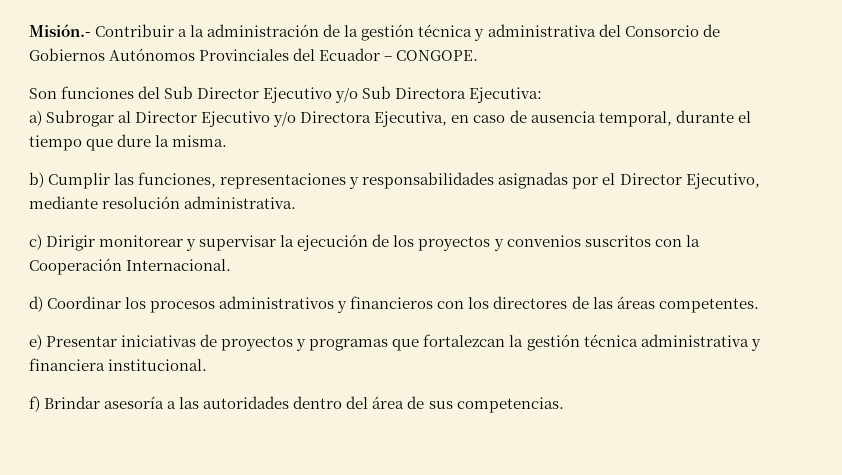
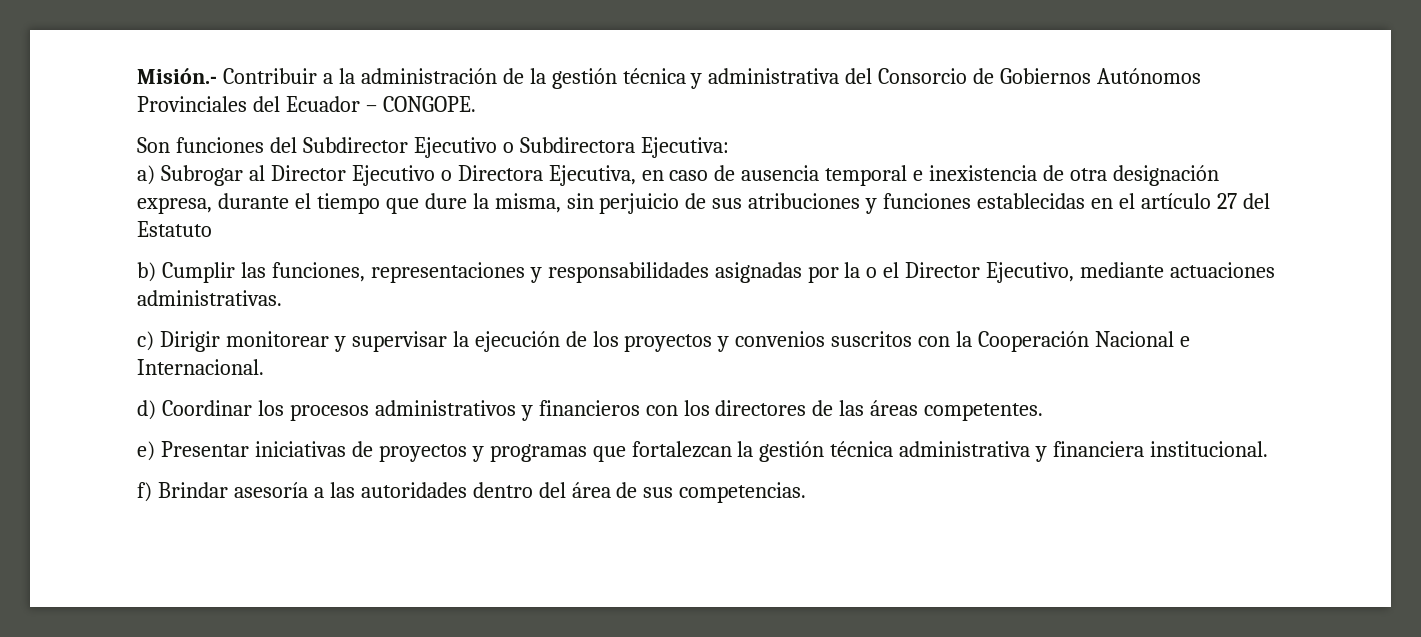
- Son funciones del Sub Director Ejecutivo y/o Sub Directora Ejecutiva:
+ Son funciones del Subdirector Ejecutivo o Subdirectora Ejecutiva:
- a) Subrogar al Director Ejecutivo y/o Directora Ejecutiva, en caso de ausencia temporal, durante el tiempo que dure la misma.
+ a) Subrogar al Director Ejecutivo o Directora Ejecutiva, en caso de ausencia temporal e inexistencia de otra designación expresa, durante el tiempo que dure la misma, sin perjuicio de sus atribuciones y funciones establecidas en el artículo 27 del Estatuto
- b) Cumplir las funciones, representaciones y responsabilidades asignadas por el Director Ejecutivo, mediante resolución administrativa.
+ b) Cumplir las funciones, representaciones y responsabilidades asignadas por la o el Director Ejecutivo, mediante actuaciones administrativas.
- c) Dirigir monitorear y supervisar la ejecución de los proyectos y convenios suscritos con la Cooperación Internacional.
+ c) Dirigir monitorear y supervisar la ejecución de los proyectos y convenios suscritos con la Cooperación Nacional e Internacional.

